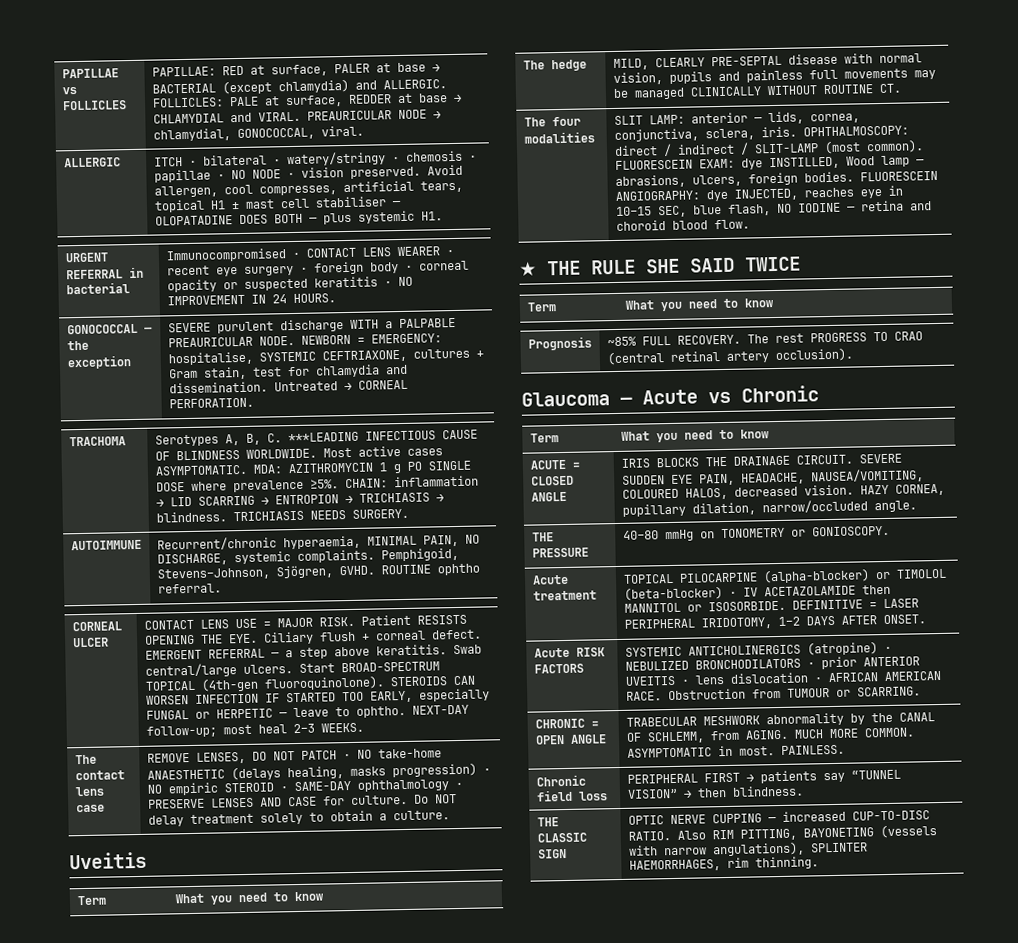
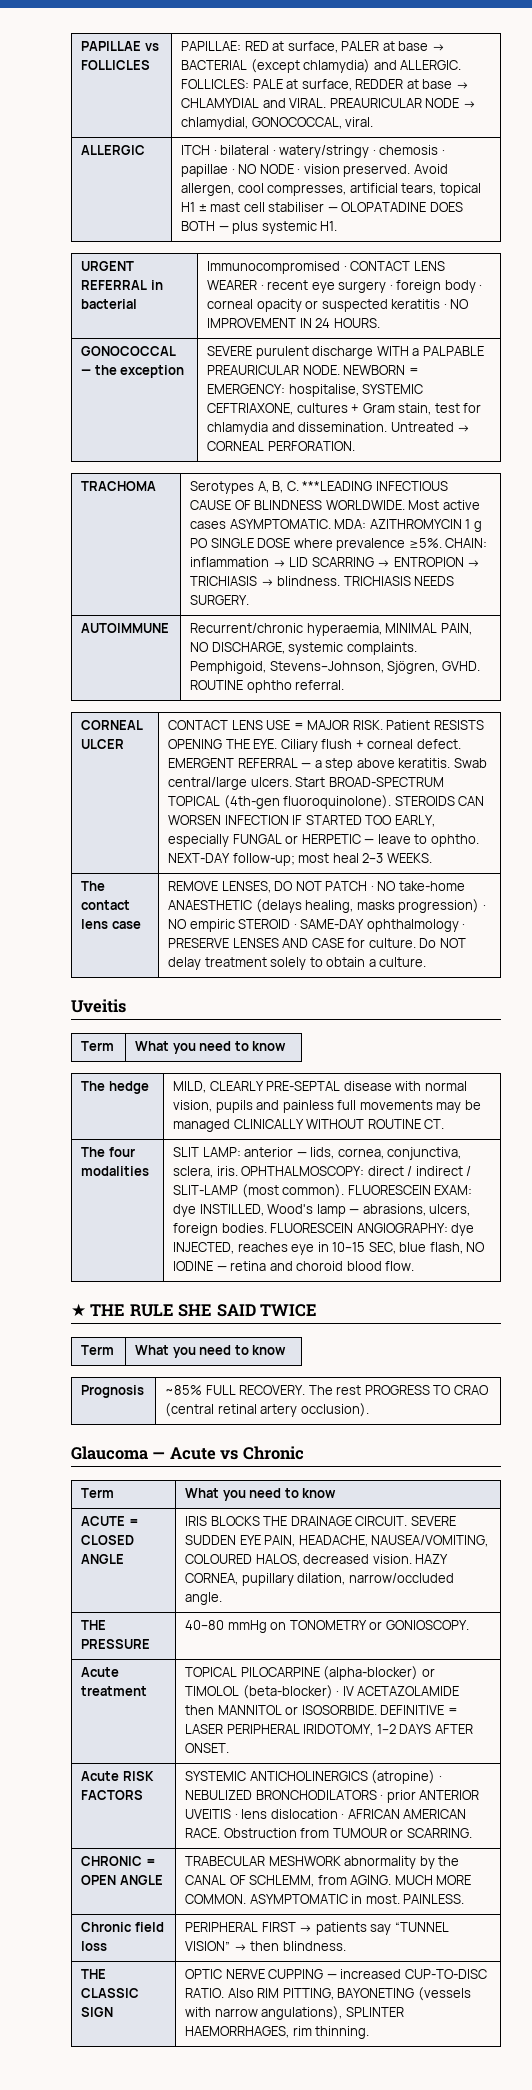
- FLUORESCEIN EXAM: dye INSTILLED, Wood lamp — abrasions, ulcers, foreign bodies.
+ FLUORESCEIN EXAM: dye INSTILLED, Wood's lamp — abrasions, ulcers, foreign bodies.

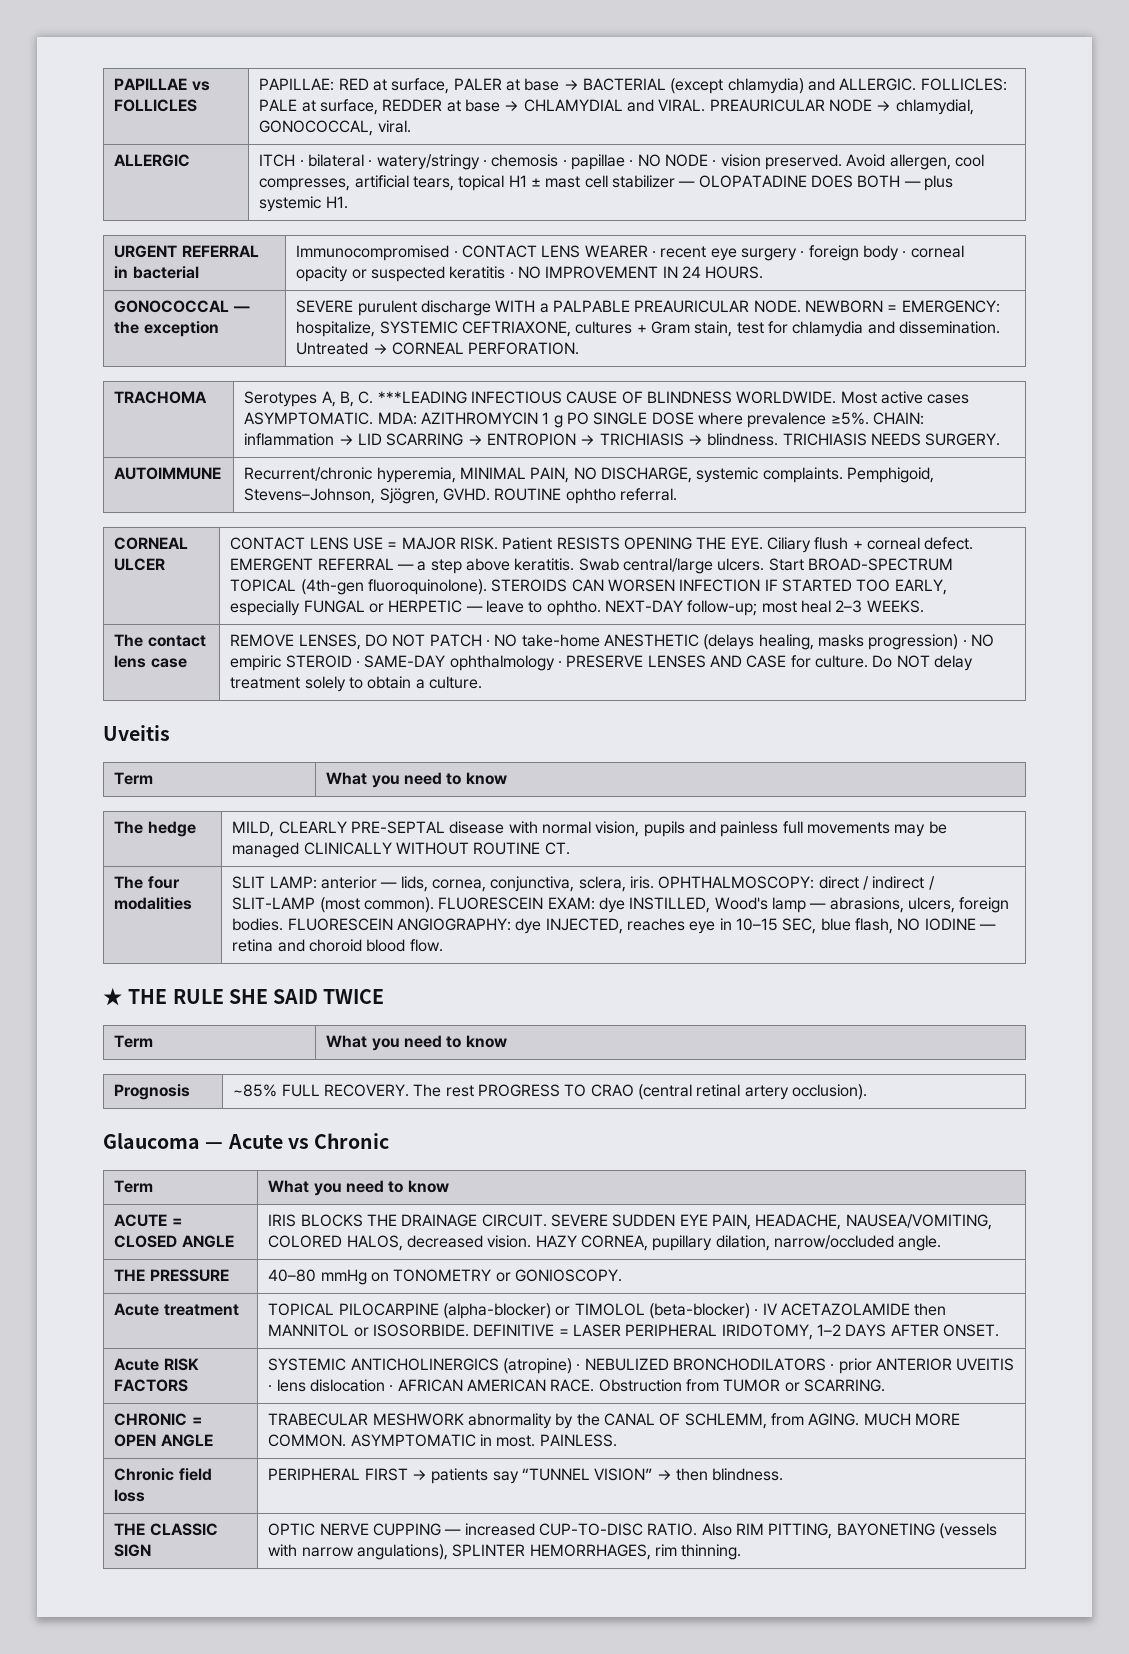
- ALLERGIC | ITCH · bilateral · watery/stringy · chemosis · papillae · NO NODE · vision preserved. Avoid allergen, cool compresses, artificial tears, topical H1 ± mast cell stabiliser — OLOPATADINE DOES BOTH — plus systemic H1.
+ ALLERGIC | ITCH · bilateral · watery/stringy · chemosis · papillae · NO NODE · vision preserved. Avoid allergen, cool compresses, artificial tears, topical H1 ± mast cell stabilizer — OLOPATADINE DOES BOTH — plus systemic H1.
- GONOCOCCAL — the exception | SEVERE purulent discharge WITH a PALPABLE PREAURICULAR NODE. NEWBORN = EMERGENCY: hospitalise, SYSTEMIC CEFTRIAXONE, cultures + Gram stain, test for chlamydia and dissemination. Untreated → CORNEAL PERFORATION.
+ GONOCOCCAL — the exception | SEVERE purulent discharge WITH a PALPABLE PREAURICULAR NODE. NEWBORN = EMERGENCY: hospitalize, SYSTEMIC CEFTRIAXONE, cultures + Gram stain, test for chlamydia and dissemination. Untreated → CORNEAL PERFORATION.
- AUTOIMMUNE | Recurrent/chronic hyperaemia, MINIMAL PAIN, NO DISCHARGE, systemic complaints. Pemphigoid, Stevens–Johnson, Sjögren, GVHD. ROUTINE ophtho referral.
+ AUTOIMMUNE | Recurrent/chronic hyperemia, MINIMAL PAIN, NO DISCHARGE, systemic complaints. Pemphigoid, Stevens–Johnson, Sjögren, GVHD. ROUTINE ophtho referral.
- The contact lens case | REMOVE LENSES, DO NOT PATCH · NO take-home ANAESTHETIC (delays healing, masks progression) · NO empiric STEROID · SAME-DAY ophthalmology · PRESERVE LENSES AND CASE for culture. Do NOT delay treatment solely to obtain a culture.
+ The contact lens case | REMOVE LENSES, DO NOT PATCH · NO take-home ANESTHETIC (delays healing, masks progression) · NO empiric STEROID · SAME-DAY ophthalmology · PRESERVE LENSES AND CASE for culture. Do NOT delay treatment solely to obtain a culture.
- ACUTE = CLOSED ANGLE | IRIS BLOCKS THE DRAINAGE CIRCUIT. SEVERE SUDDEN EYE PAIN, HEADACHE, NAUSEA/VOMITING, COLOURED HALOS, decreased vision. HAZY CORNEA, pupillary dilation, narrow/occluded angle.
+ ACUTE = CLOSED ANGLE | IRIS BLOCKS THE DRAINAGE CIRCUIT. SEVERE SUDDEN EYE PAIN, HEADACHE, NAUSEA/VOMITING, COLORED HALOS, decreased vision. HAZY CORNEA, pupillary dilation, narrow/occluded angle.
- Acute RISK FACTORS | SYSTEMIC ANTICHOLINERGICS (atropine) · NEBULIZED BRONCHODILATORS · prior ANTERIOR UVEITIS · lens dislocation · AFRICAN AMERICAN RACE. Obstruction from TUMOUR or SCARRING.
+ Acute RISK FACTORS | SYSTEMIC ANTICHOLINERGICS (atropine) · NEBULIZED BRONCHODILATORS · prior ANTERIOR UVEITIS · lens dislocation · AFRICAN AMERICAN RACE. Obstruction from TUMOR or SCARRING.
- THE CLASSIC SIGN | OPTIC NERVE CUPPING — increased CUP-TO-DISC RATIO. Also RIM PITTING, BAYONETING (vessels with narrow angulations), SPLINTER HAEMORRHAGES, rim thinning.
+ THE CLASSIC SIGN | OPTIC NERVE CUPPING — increased CUP-TO-DISC RATIO. Also RIM PITTING, BAYONETING (vessels with narrow angulations), SPLINTER HEMORRHAGES, rim thinning.

